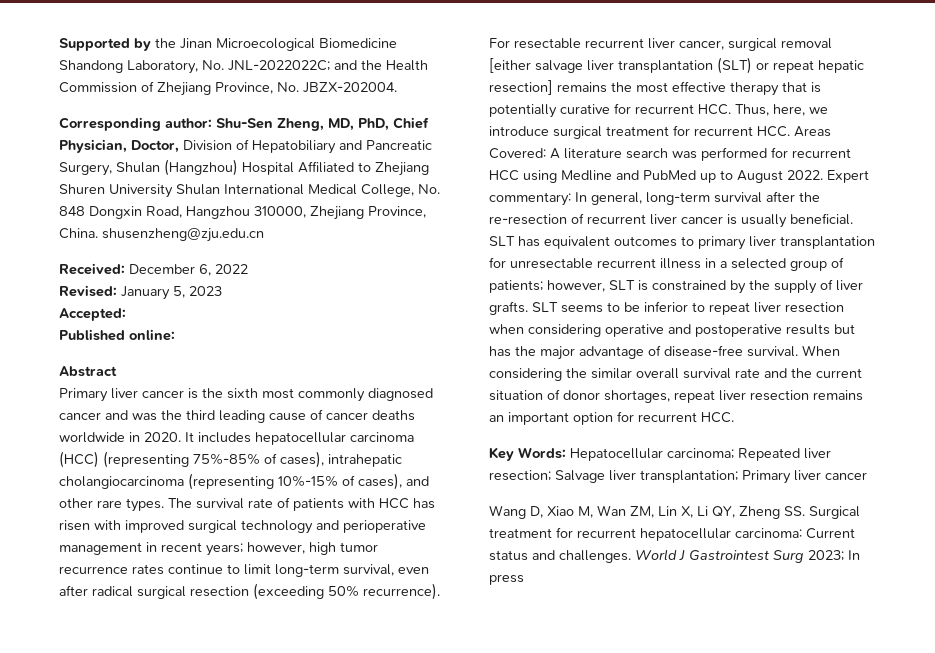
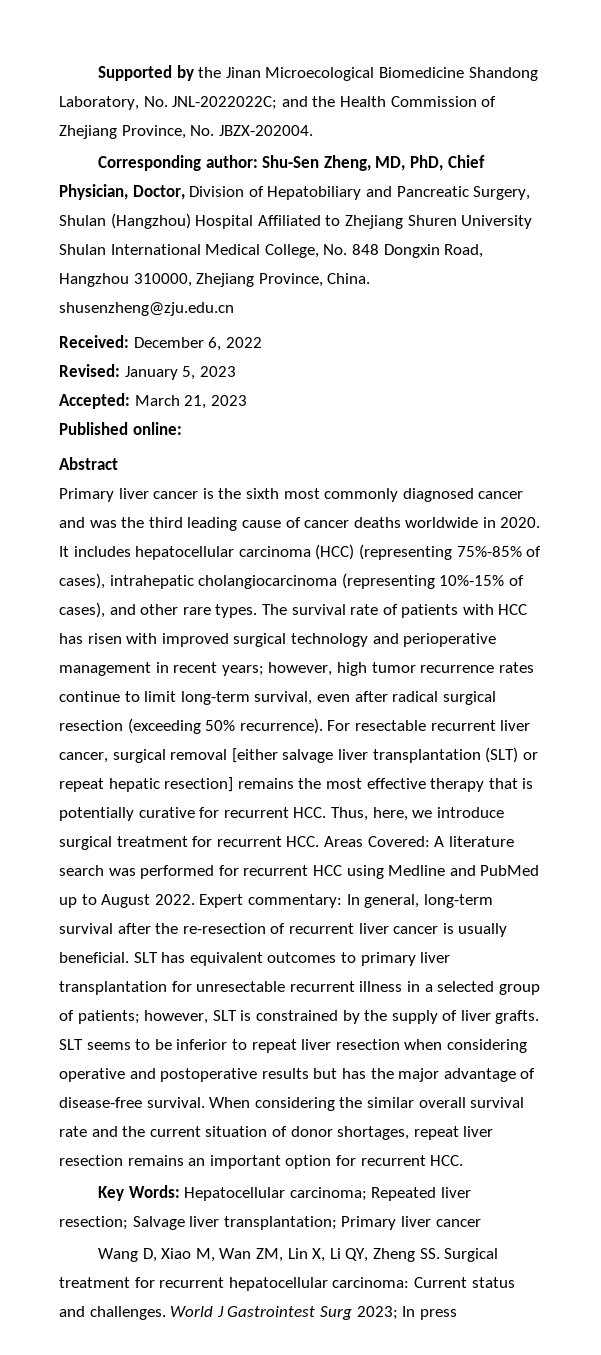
- Accepted:
+ Accepted: March 21, 2023

